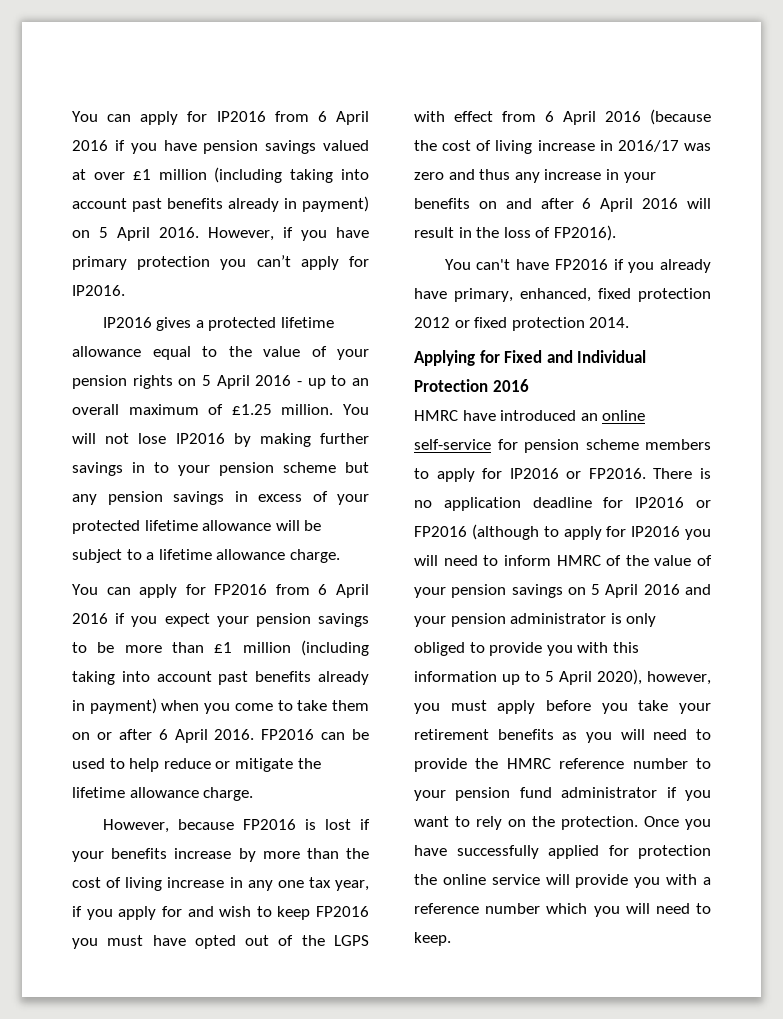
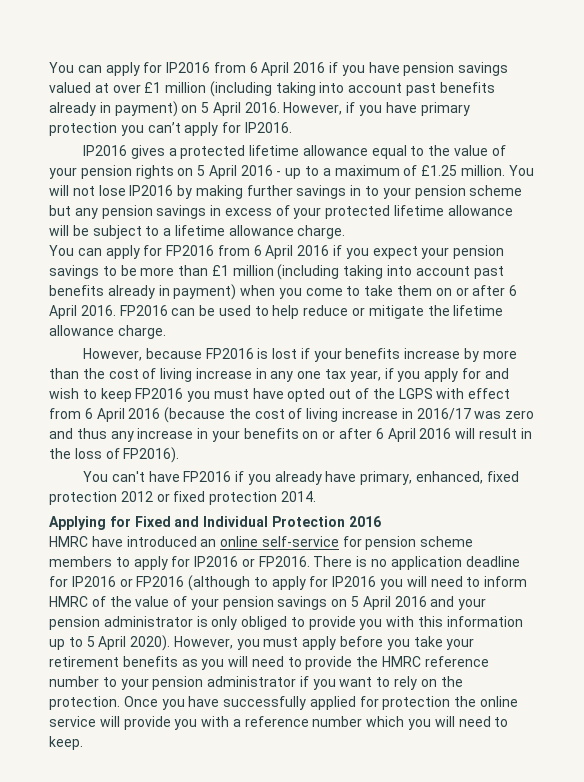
- IP2016 gives a protected lifetime allowance equal to the value of your pension rights on 5 April 2016 - up to an overall maximum of £1.25 million.
+ IP2016 gives a protected lifetime allowance equal to the value of your pension rights on 5 April 2016 - up to a maximum of £1.25 million.
- However, because FP2016 is lost if your benefits increase by more than the cost of living increase in any one tax year, if you apply for and wish to keep FP2016 you must have opted out of the LGPS with effect from 6 April 2016 (because the cost of living increase in 2016/17 was zero and thus any increase in your benefits on and after 6 April 2016 will result in the loss of FP2016).
+ However, because FP2016 is lost if your benefits increase by more than the cost of living increase in any one tax year, if you apply for and wish to keep FP2016 you must have opted out of the LGPS with effect from 6 April 2016 (because the cost of living increase in 2016/17 was zero and thus any increase in your benefits on or after 6 April 2016 will result in the loss of FP2016).
- There is no application deadline for IP2016 or FP2016 (although to apply for IP2016 you will need to inform HMRC of the value of your pension savings on 5 April 2016 and your pension administrator is only obliged to provide you with this information up to 5 April 2020), however, you must apply before you take your retirement benefits as you will need to provide the HMRC reference number to your pension fund administrator if you want to rely on the protection.
+ There is no application deadline for IP2016 or FP2016 (although to apply for IP2016 you will need to inform HMRC of the value of your pension savings on 5 April 2016 and your pension administrator is only obliged to provide you with this information up to 5 April 2020). However, you must apply before you take your retirement benefits as you will need to provide the HMRC reference number to your pension administrator if you want to rely on the protection.

